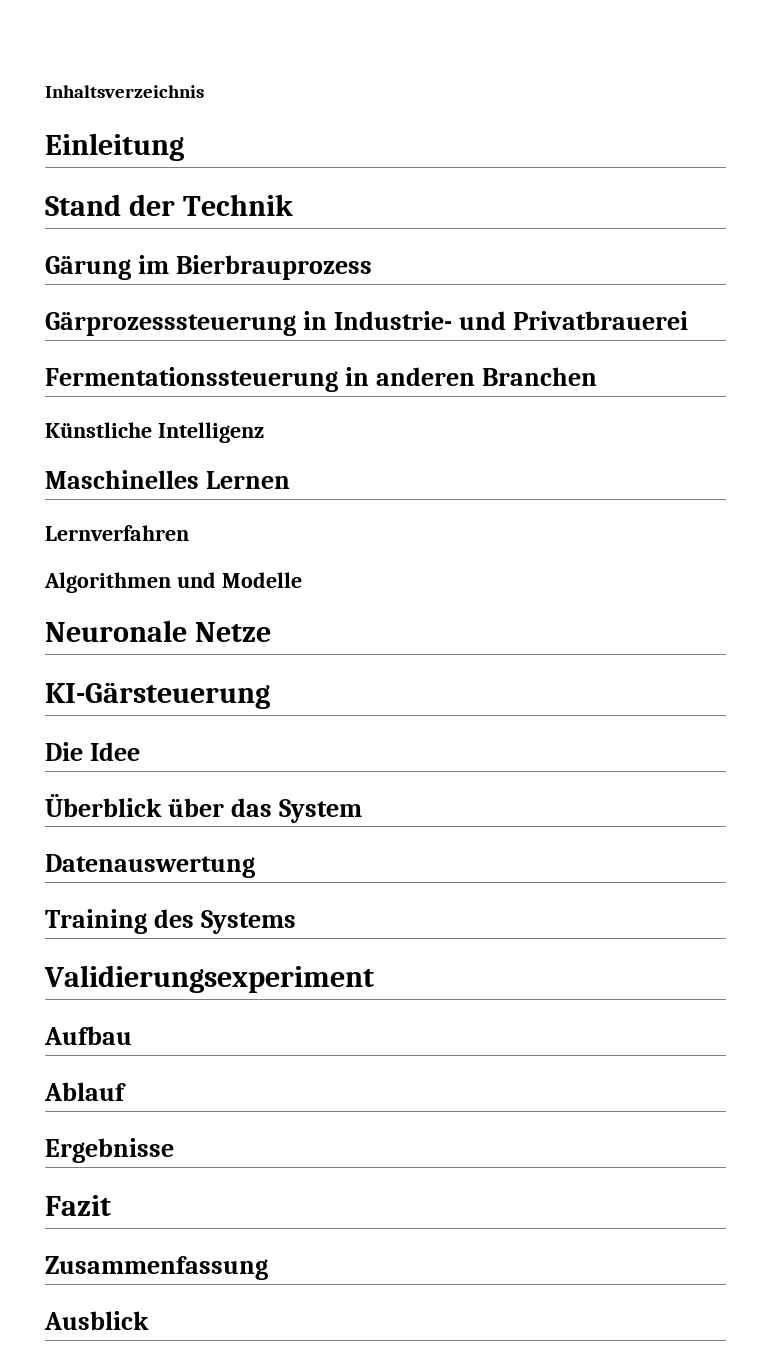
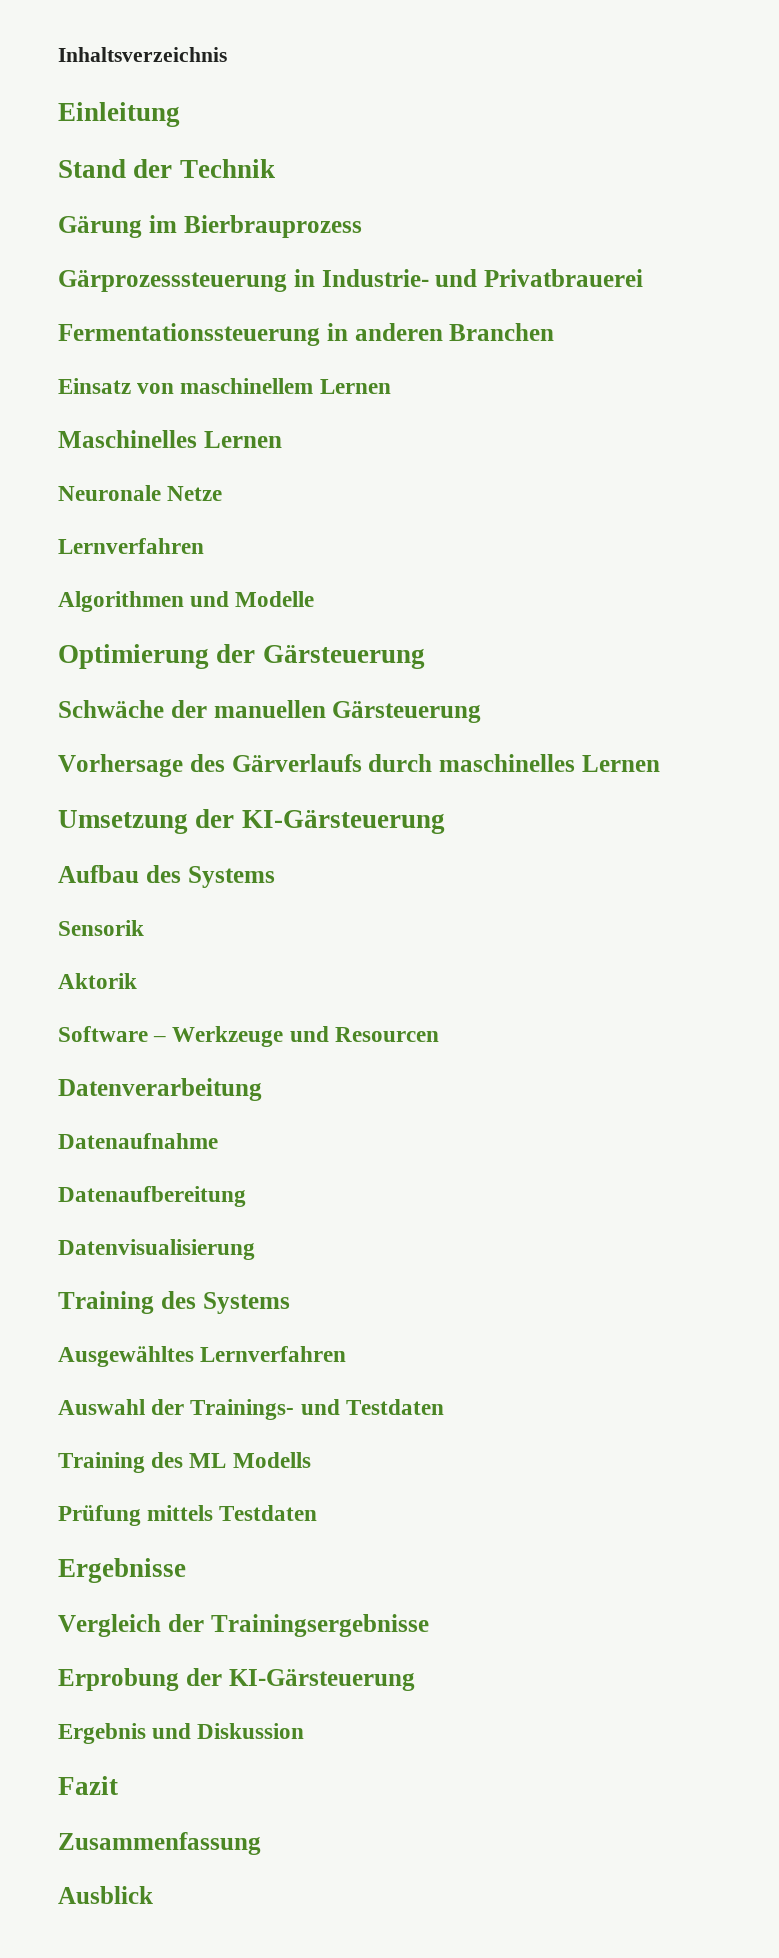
- Künstliche Intelligenz
+ Einsatz von maschinellem Lernen
+ Neuronale Netze
- Neuronale Netze
- KI-Gärsteuerung
- Die Idee
- Überblick über das System
- Datenauswertung
+ Optimierung der Gärsteuerung
+ Schwäche der manuellen Gärsteuerung
+ Vorhersage des Gärverlaufs durch maschinelles Lernen
+ Umsetzung der KI-Gärsteuerung
+ Aufbau des Systems
+ Sensorik
+ Aktorik
+ Software – Werkzeuge und Resourcen
+ Datenverarbeitung
+ Datenaufnahme
+ Datenaufbereitung
+ Datenvisualisierung
  Training des Systems
- Validierungsexperiment
- Aufbau
- Ablauf
+ Ausgewähltes Lernverfahren
+ Auswahl der Trainings- und Testdaten
+ Training des ML Modells
+ Prüfung mittels Testdaten
  Ergebnisse
+ Vergleich der Trainingsergebnisse
+ Erprobung der KI-Gärsteuerung
+ Ergebnis und Diskussion

